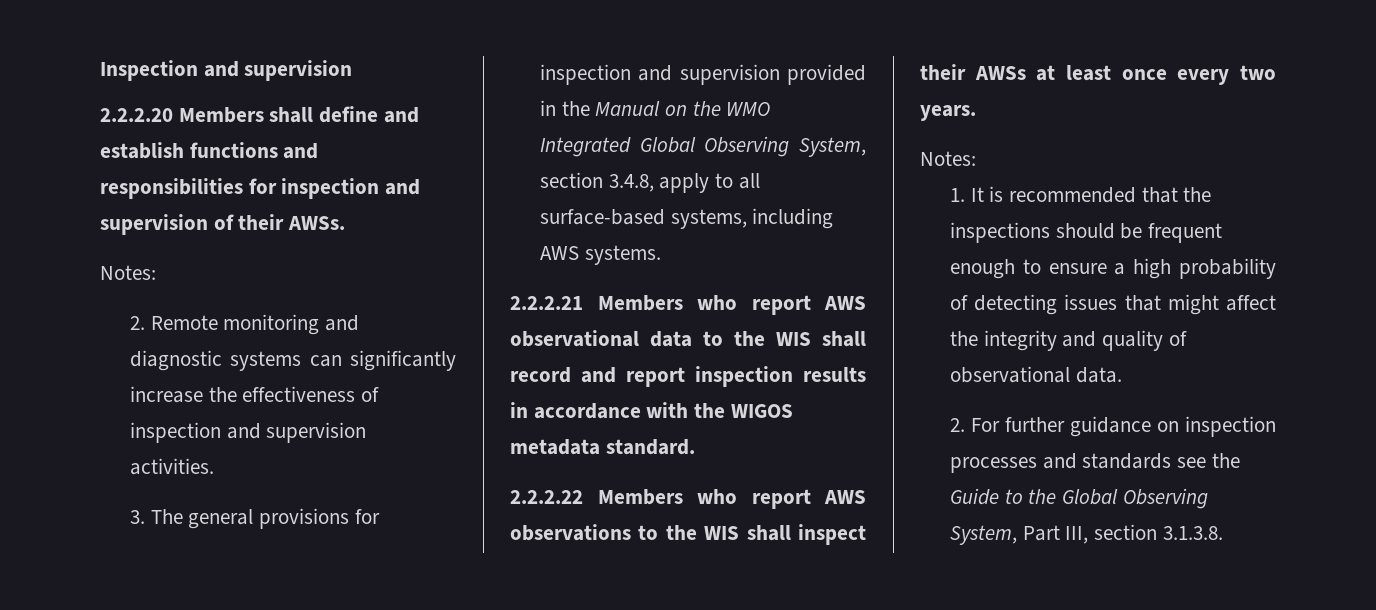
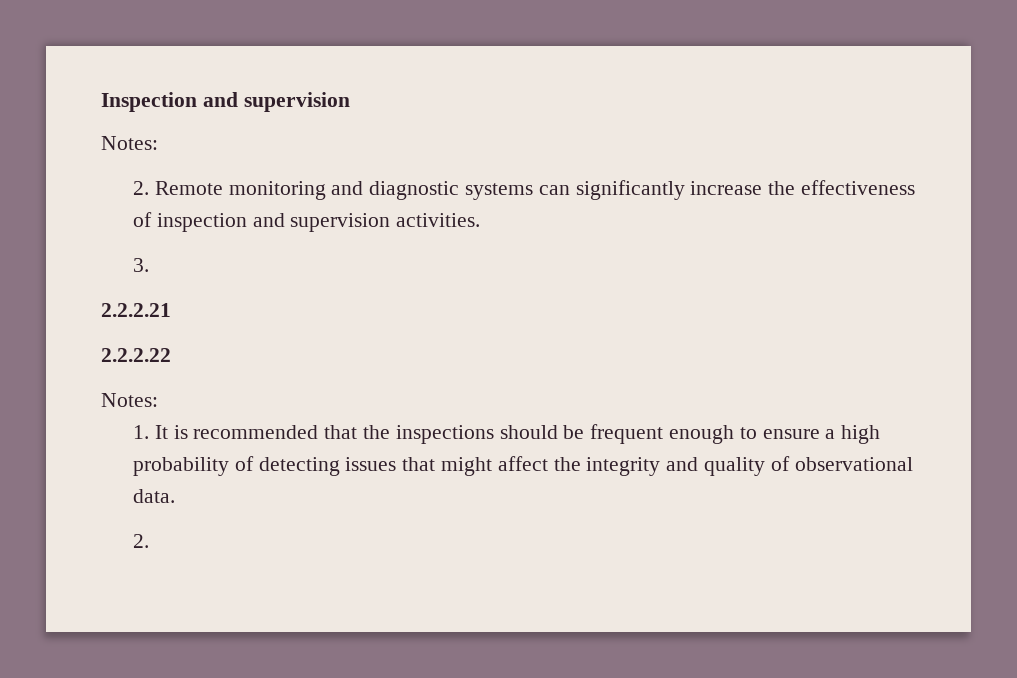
- 2.2.2.20 Members shall define and establish functions and responsibilities for inspection and supervision of their AWSs.
- 3. The general provisions for inspection and supervision provided in the Manual on the WMO Integrated Global Observing System, section 3.4.8, apply to all surface-based systems, including AWS systems.
- 2.2.2.21 Members who report AWS observational data to the WIS shall record and report inspection results in accordance with the WIGOS metadata standard.
- 2.2.2.22 Members who report AWS observations to the WIS shall inspect their AWSs at least once every two years.
+ 3.
+ 2.2.2.21
+ 2.2.2.22
  1. It is recommended that the inspections should be frequent enough to ensure a high probability of detecting issues that might affect the integrity and quality of observational data.
- 2. For further guidance on inspection processes and standards see the Guide to the Global Observing System, Part III, section 3.1.3.8.
+ 2.

